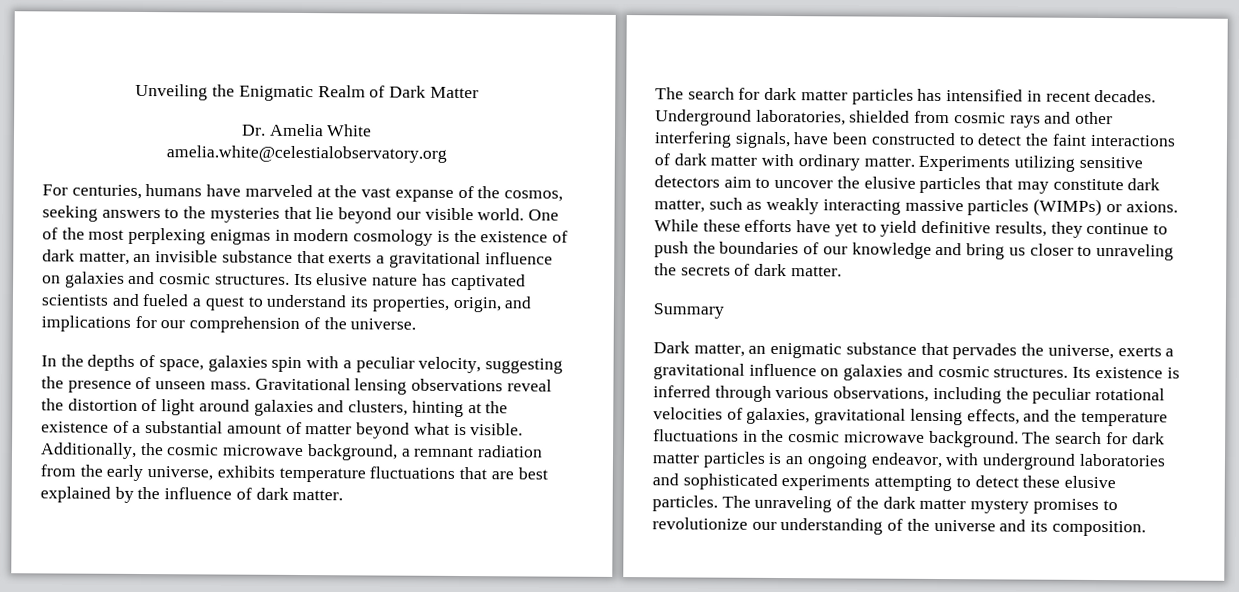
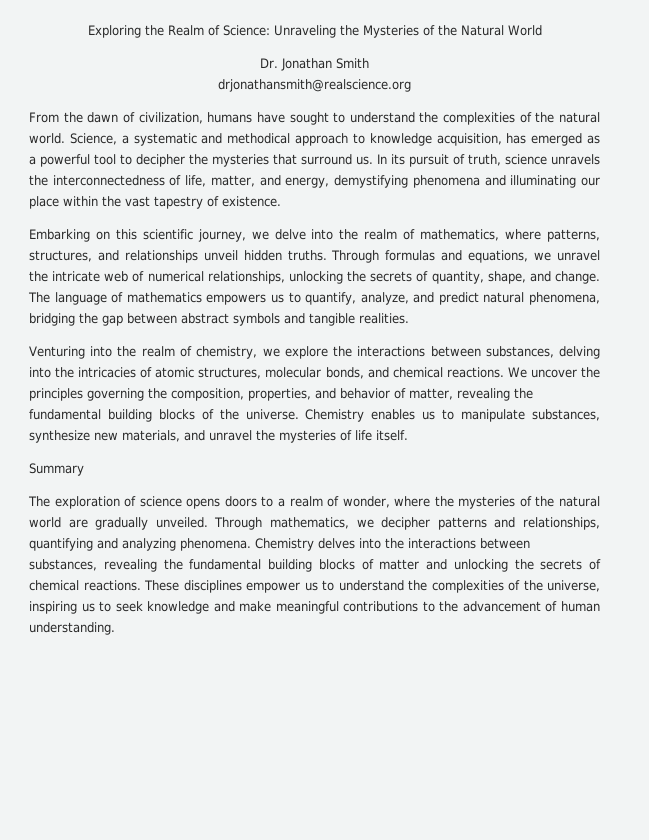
- Unveiling the Enigmatic Realm of Dark Matter
- Dr. Amelia White
- amelia.white@celestialobservatory.org
- For centuries, humans have marveled at the vast expanse of the cosmos, seeking answers to the mysteries that lie beyond our visible world. One of the most perplexing enigmas in modern cosmology is the existence of dark matter, an invisible substance that exerts a gravitational influence on galaxies and cosmic structures. Its elusive nature has captivated scientists and fueled a quest to understand its properties, origin, and implications for our comprehension of the universe.
- In the depths of space, galaxies spin with a peculiar velocity, suggesting the presence of unseen mass. Gravitational lensing observations reveal the distortion of light around galaxies and clusters, hinting at the existence of a substantial amount of matter beyond what is visible. Additionally, the cosmic microwave background, a remnant radiation from the early universe, exhibits temperature fluctuations that are best explained by the influence of dark matter.
- The search for dark matter particles has intensified in recent decades. Underground laboratories, shielded from cosmic rays and other interfering signals, have been constructed to detect the faint interactions of dark matter with ordinary matter. Experiments utilizing sensitive detectors aim to uncover the elusive particles that may constitute dark matter, such as weakly interacting massive particles (WIMPs) or axions. While these efforts have yet to yield definitive results, they continue to push the boundaries of our knowledge and bring us closer to unraveling the secrets of dark matter.
+ Exploring the Realm of Science: Unraveling the Mysteries of the Natural World
+ Dr. Jonathan Smith
+ drjonathansmith@realscience.org
+ From the dawn of civilization, humans have sought to understand the complexities of the natural world. Science, a systematic and methodical approach to knowledge acquisition, has emerged as a powerful tool to decipher the mysteries that surround us. In its pursuit of truth, science unravels the interconnectedness of life, matter, and energy, demystifying phenomena and illuminating our place within the vast tapestry of existence.
+ Embarking on this scientific journey, we delve into the realm of mathematics, where patterns, structures, and relationships unveil hidden truths. Through formulas and equations, we unravel the intricate web of numerical relationships, unlocking the secrets of quantity, shape, and change. The language of mathematics empowers us to quantify, analyze, and predict natural phenomena, bridging the gap between abstract symbols and tangible realities.
+ Venturing into the realm of chemistry, we explore the interactions between substances, delving into the intricacies of atomic structures, molecular bonds, and chemical reactions. We uncover the principles governing the composition, properties, and behavior of matter, revealing the fundamental building blocks of the universe. Chemistry enables us to manipulate substances, synthesize new materials, and unravel the mysteries of life itself.
  Summary
- Dark matter, an enigmatic substance that pervades the universe, exerts a gravitational influence on galaxies and cosmic structures. Its existence is inferred through various observations, including the peculiar rotational velocities of galaxies, gravitational lensing effects, and the temperature fluctuations in the cosmic microwave background. The search for dark matter particles is an ongoing endeavor, with underground laboratories and sophisticated experiments attempting to detect these elusive particles. The unraveling of the dark matter mystery promises to revolutionize our understanding of the universe and its composition.
+ The exploration of science opens doors to a realm of wonder, where the mysteries of the natural world are gradually unveiled. Through mathematics, we decipher patterns and relationships, quantifying and analyzing phenomena. Chemistry delves into the interactions between substances, revealing the fundamental building blocks of matter and unlocking the secrets of chemical reactions. These disciplines empower us to understand the complexities of the universe, inspiring us to seek knowledge and make meaningful contributions to the advancement of human understanding.

